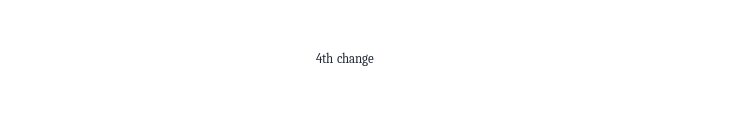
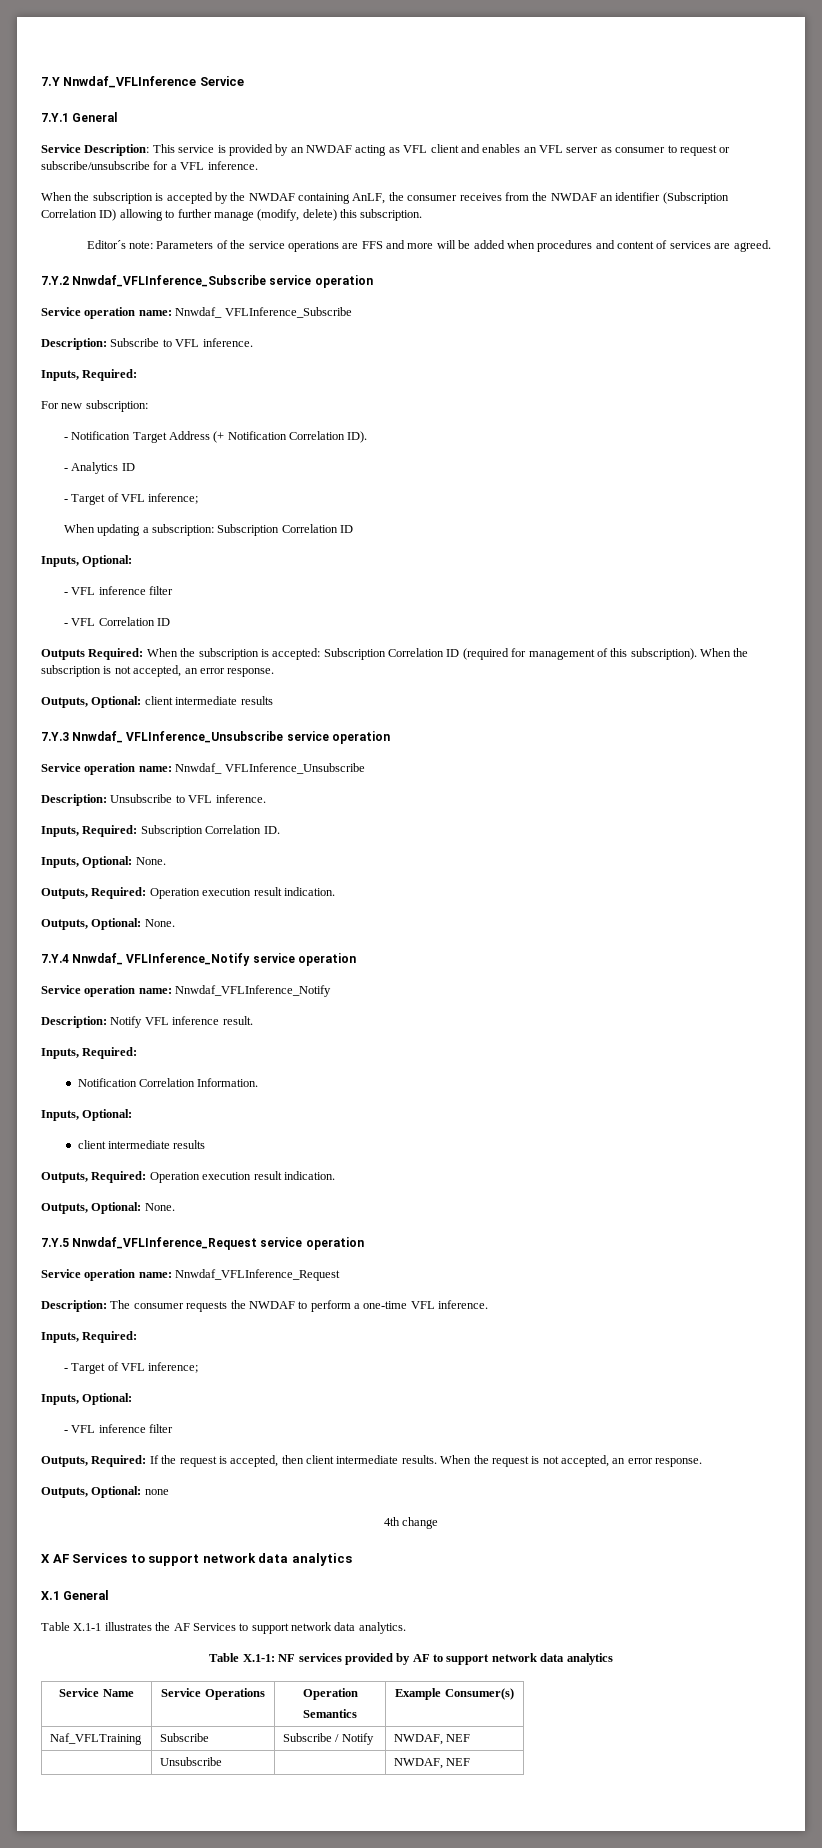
+ 7.Y Nnwdaf_VFLInference Service
+ 7.Y.1 General
+ Service Description: This service is provided by an NWDAF acting as VFL client and enables an VFL server as consumer to request or subscribe/unsubscribe for a VFL inference.
+ When the subscription is accepted by the NWDAF containing AnLF, the consumer receives from the NWDAF an identifier (Subscription Correlation ID) allowing to further manage (modify, delete) this subscription.
+ Editor´s note: Parameters of the service operations are FFS and more will be added when procedures and content of services are agreed.
+ 7.Y.2 Nnwdaf_VFLInference_Subscribe service operation
+ Service operation name: Nnwdaf_ VFLInference_Subscribe
+ Description: Subscribe to VFL inference.
+ Inputs, Required:
+ For new subscription:
+ - Notification Target Address (+ Notification Correlation ID).
+ - Analytics ID
+ - Target of VFL inference;
+ When updating a subscription: Subscription Correlation ID
+ Inputs, Optional:
+ - VFL inference filter
+ - VFL Correlation ID
+ Outputs Required: When the subscription is accepted: Subscription Correlation ID (required for management of this subscription). When the subscription is not accepted, an error response.
+ Outputs, Optional: client intermediate results
+ 7.Y.3 Nnwdaf_ VFLInference_Unsubscribe service operation
+ Service operation name: Nnwdaf_ VFLInference_Unsubscribe
+ Description: Unsubscribe to VFL inference.
+ Inputs, Required: Subscription Correlation ID.
+ Inputs, Optional: None.
+ Outputs, Required: Operation execution result indication.
+ Outputs, Optional: None.
+ 7.Y.4 Nnwdaf_ VFLInference_Notify service operation
+ Service operation name: Nnwdaf_VFLInference_Notify
+ Description: Notify VFL inference result.
+ Inputs, Required:
+ Notification Correlation Information.
+ Inputs, Optional:
+ client intermediate results
+ Outputs, Required: Operation execution result indication.
+ Outputs, Optional: None.
+ 7.Y.5 Nnwdaf_VFLInference_Request service operation
+ Service operation name: Nnwdaf_VFLInference_Request
+ Description: The consumer requests the NWDAF to perform a one-time VFL inference.
+ Inputs, Required:
+ - Target of VFL inference;
+ Inputs, Optional:
+ - VFL inference filter
+ Outputs, Required: If the request is accepted, then client intermediate results. When the request is not accepted, an error response.
+ Outputs, Optional: none
  4th change
+ X AF Services to support network data analytics
+ X.1 General
+ Table X.1-1 illustrates the AF Services to support network data analytics.
+ Table X.1-1: NF services provided by AF to support network data analytics
+ Service Name | Service Operations | Operation
+ Semantics | Example Consumer(s)
+ Naf_VFLTraining | Subscribe | Subscribe / Notify | NWDAF, NEF
+ | Unsubscribe | | NWDAF, NEF

